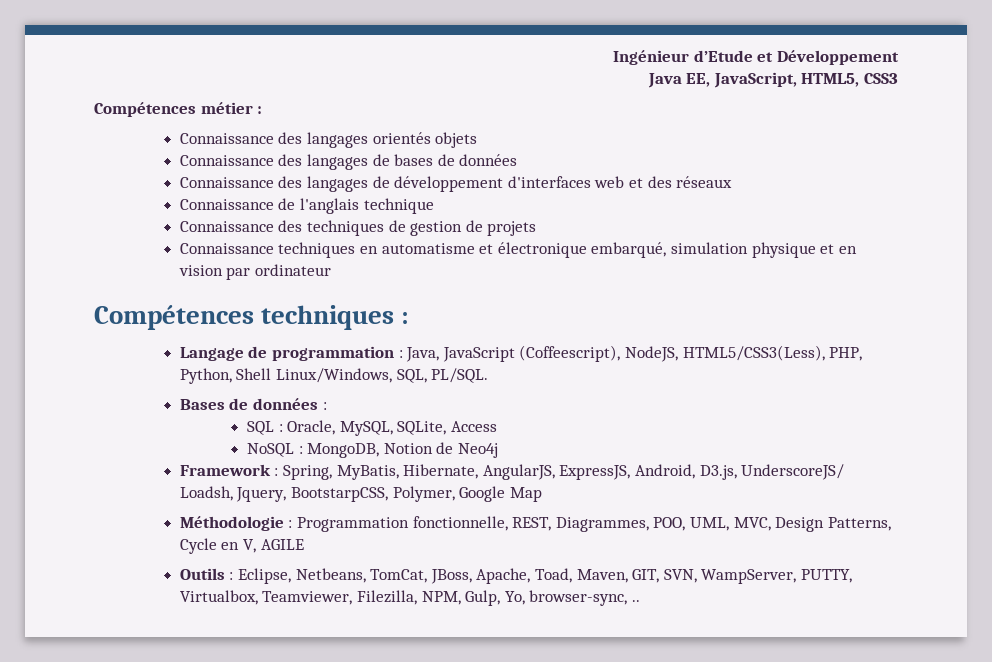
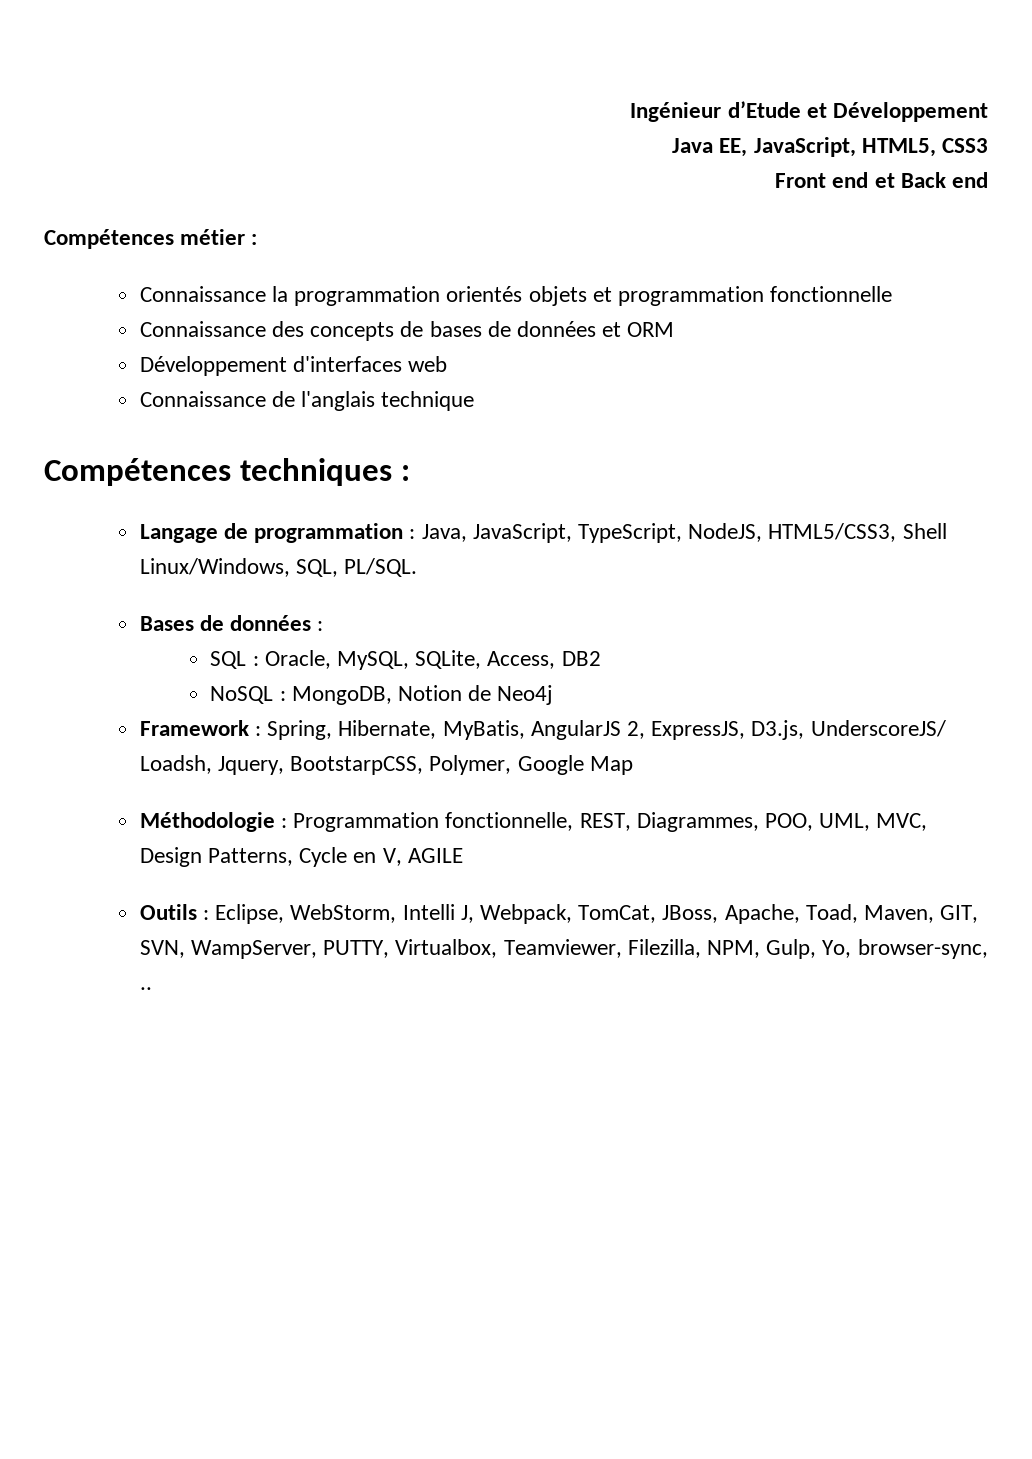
+ Front end et Back end
- Connaissance des langages orientés objets
- Connaissance des langages de bases de données
- Connaissance des langages de développement d'interfaces web et des réseaux
+ Connaissance la programmation orientés objets et programmation fonctionnelle
+ Connaissance des concepts de bases de données et ORM
+ Développement d'interfaces web
- Connaissance des techniques de gestion de projets
- Connaissance techniques en automatisme et électronique embarqué, simulation physique et en vision par ordinateur
- Langage de programmation : Java, JavaScript (Coffeescript), NodeJS, HTML5/CSS3(Less), PHP, Python, Shell Linux/Windows, SQL, PL/SQL.
+ Langage de programmation : Java, JavaScript, TypeScript, NodeJS, HTML5/CSS3, Shell Linux/Windows, SQL, PL/SQL.
- SQL : Oracle, MySQL, SQLite, Access
+ SQL : Oracle, MySQL, SQLite, Access, DB2
- Framework : Spring, MyBatis, Hibernate, AngularJS, ExpressJS, Android, D3.js, UnderscoreJS/ Loadsh, Jquery, BootstarpCSS, Polymer, Google Map
+ Framework : Spring, Hibernate, MyBatis, AngularJS 2, ExpressJS, D3.js, UnderscoreJS/ Loadsh, Jquery, BootstarpCSS, Polymer, Google Map
- Outils : Eclipse, Netbeans, TomCat, JBoss, Apache, Toad, Maven, GIT, SVN, WampServer, PUTTY, Virtualbox, Teamviewer, Filezilla, NPM, Gulp, Yo, browser-sync, ..
+ Outils : Eclipse, WebStorm, Intelli J, Webpack, TomCat, JBoss, Apache, Toad, Maven, GIT, SVN, WampServer, PUTTY, Virtualbox, Teamviewer, Filezilla, NPM, Gulp, Yo, browser-sync, ..

